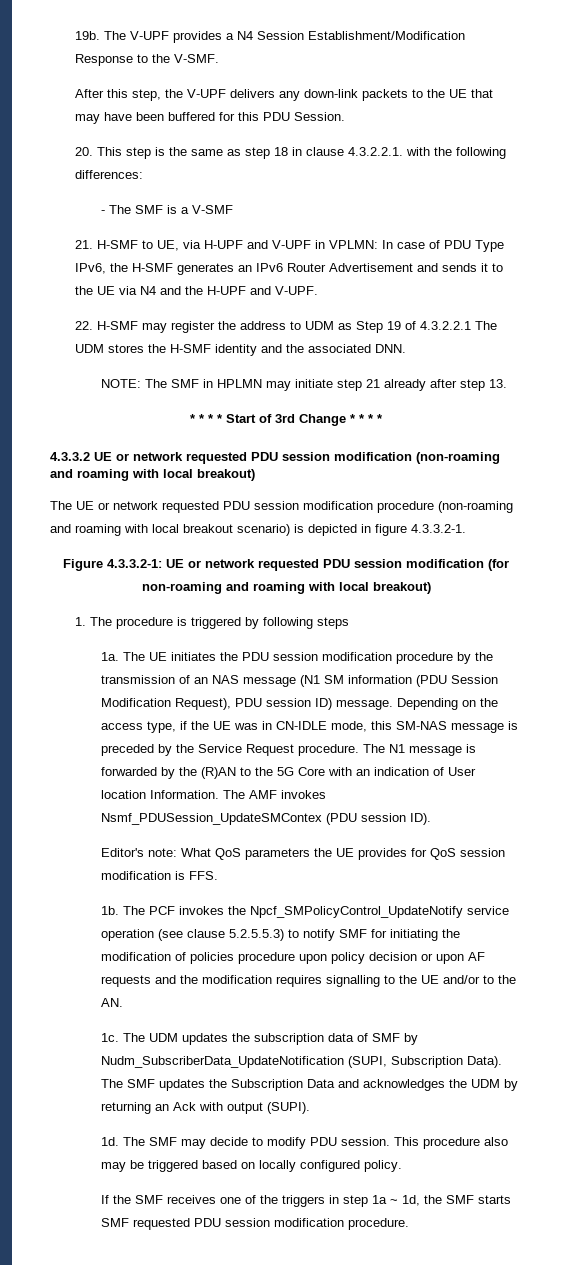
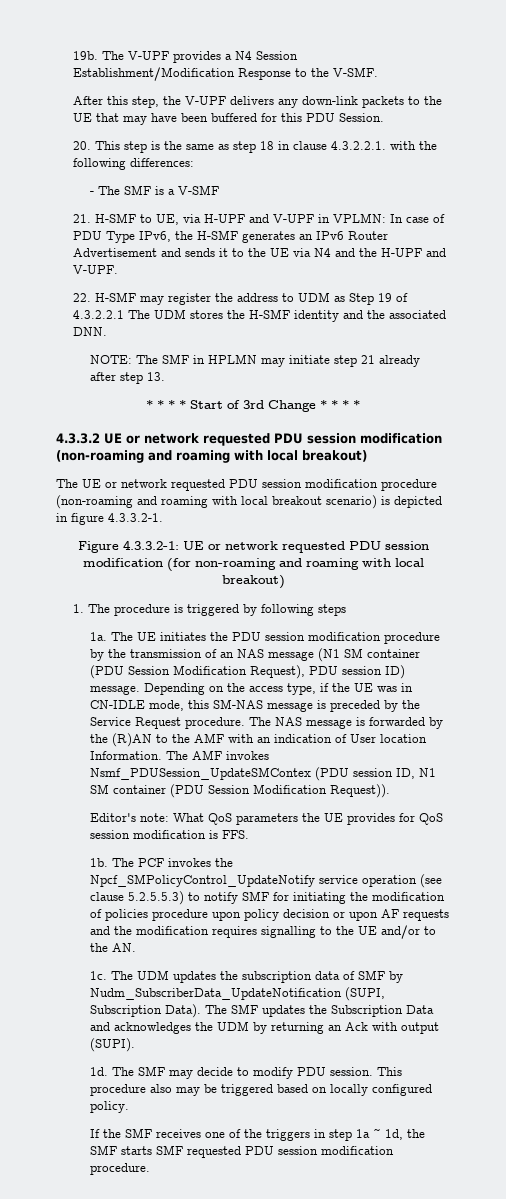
- The UE initiates the PDU session modification procedure by the transmission of an NAS message (N1 SM information (PDU Session Modification Request), PDU session ID) message.
+ The UE initiates the PDU session modification procedure by the transmission of an NAS message (N1 SM container (PDU Session Modification Request), PDU session ID) message.
- The N1 message is forwarded by the (R)AN to the 5G Core with an indication of User location Information.
+ The NAS message is forwarded by the (R)AN to the AMF with an indication of User location Information.
- The AMF invokes Nsmf_PDUSession_UpdateSMContex (PDU session ID).
+ The AMF invokes Nsmf_PDUSession_UpdateSMContex (PDU session ID, N1 SM container (PDU Session Modification Request)).

